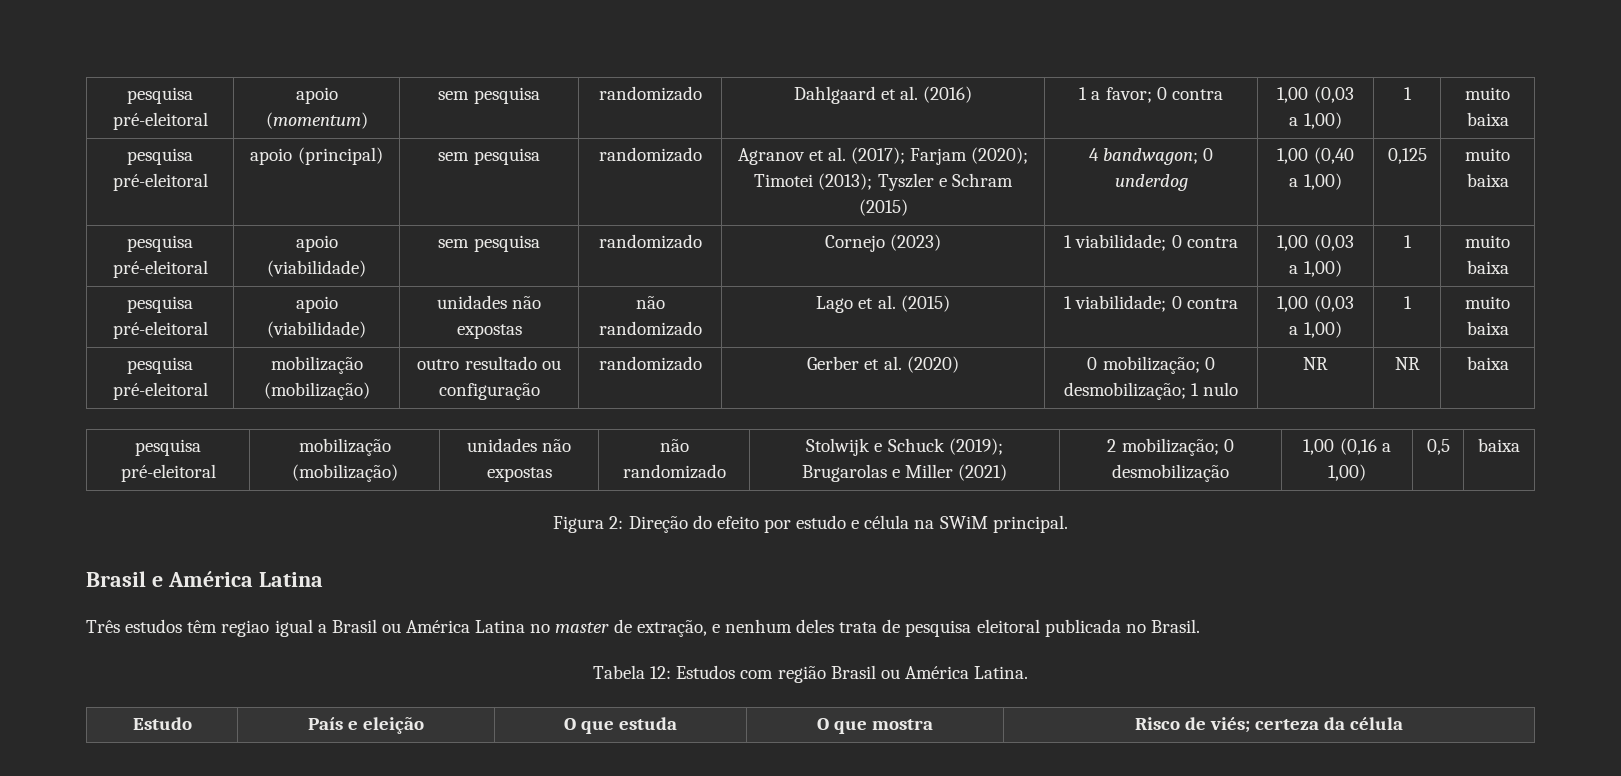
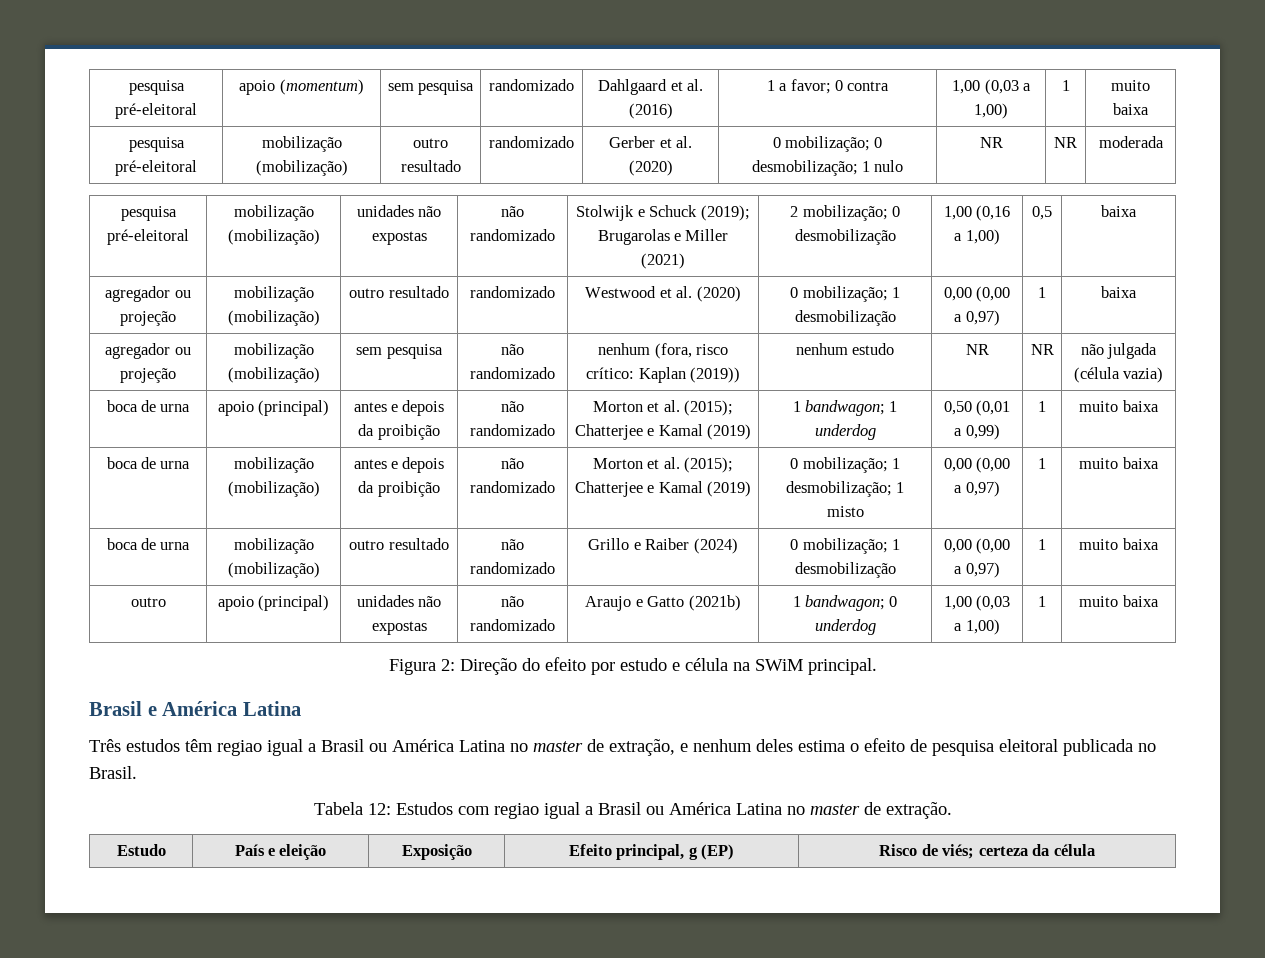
- pesquisa pré-eleitoral | apoio (principal) | sem pesquisa | randomizado | Agranov et al. (2017); Farjam (2020); Timotei (2013); Tyszler e Schram (2015) | 4 bandwagon; 0 underdog | 1,00 (0,40 a 1,00) | 0,125 | muito baixa
- pesquisa pré-eleitoral | apoio (viabilidade) | sem pesquisa | randomizado | Cornejo (2023) | 1 viabilidade; 0 contra | 1,00 (0,03 a 1,00) | 1 | muito baixa
- pesquisa pré-eleitoral | apoio (viabilidade) | unidades não expostas | não randomizado | Lago et al. (2015) | 1 viabilidade; 0 contra | 1,00 (0,03 a 1,00) | 1 | muito baixa
- pesquisa pré-eleitoral | mobilização (mobilização) | outro resultado ou configuração | randomizado | Gerber et al. (2020) | 0 mobilização; 0 desmobilização; 1 nulo | NR | NR | baixa
+ pesquisa pré-eleitoral | mobilização (mobilização) | outro resultado | randomizado | Gerber et al. (2020) | 0 mobilização; 0 desmobilização; 1 nulo | NR | NR | moderada
+ agregador ou projeção | mobilização (mobilização) | outro resultado | randomizado | Westwood et al. (2020) | 0 mobilização; 1 desmobilização | 0,00 (0,00 a 0,97) | 1 | baixa
+ agregador ou projeção | mobilização (mobilização) | sem pesquisa | não randomizado | nenhum (fora, risco crítico: Kaplan (2019)) | nenhum estudo | NR | NR | não julgada (célula vazia)
+ boca de urna | apoio (principal) | antes e depois da proibição | não randomizado | Morton et al. (2015); Chatterjee e Kamal (2019) | 1 bandwagon; 1 underdog | 0,50 (0,01 a 0,99) | 1 | muito baixa
+ boca de urna | mobilização (mobilização) | antes e depois da proibição | não randomizado | Morton et al. (2015); Chatterjee e Kamal (2019) | 0 mobilização; 1 desmobilização; 1 misto | 0,00 (0,00 a 0,97) | 1 | muito baixa
+ boca de urna | mobilização (mobilização) | outro resultado | não randomizado | Grillo e Raiber (2024) | 0 mobilização; 1 desmobilização | 0,00 (0,00 a 0,97) | 1 | muito baixa
+ outro | apoio (principal) | unidades não expostas | não randomizado | Araujo e Gatto (2021b) | 1 bandwagon; 0 underdog | 1,00 (0,03 a 1,00) | 1 | muito baixa
- Três estudos têm regiao igual a Brasil ou América Latina no master de extração, e nenhum deles trata de pesquisa eleitoral publicada no Brasil.
+ Três estudos têm regiao igual a Brasil ou América Latina no master de extração, e nenhum deles estima o efeito de pesquisa eleitoral publicada no Brasil.
- Tabela 12: Estudos com região Brasil ou América Latina.
- Estudo | País e eleição | O que estuda | O que mostra | Risco de viés; certeza da célula
+ Tabela 12: Estudos com regiao igual a Brasil ou América Latina no master de extração.
+ Estudo | País e eleição | Exposição | Efeito principal, g (EP) | Risco de viés; certeza da célula

